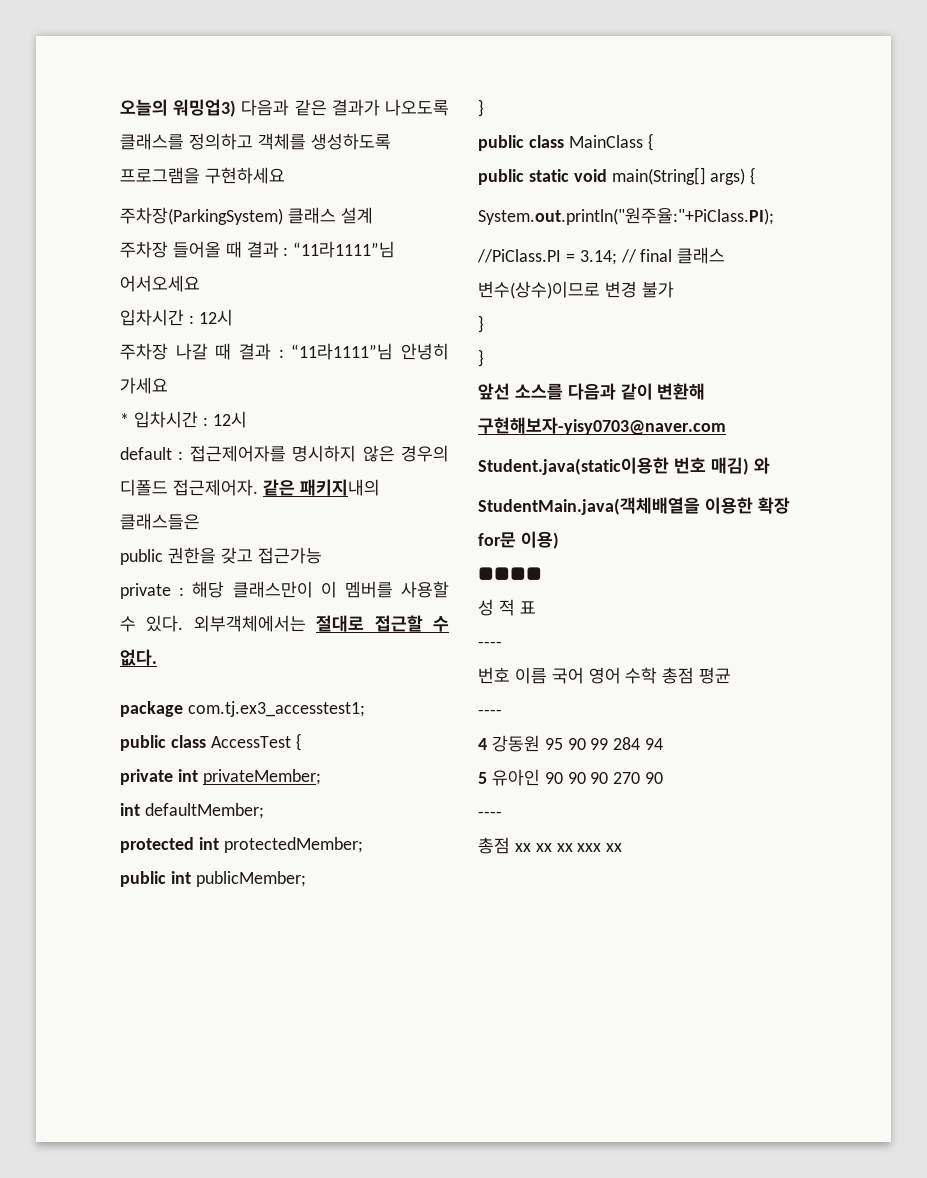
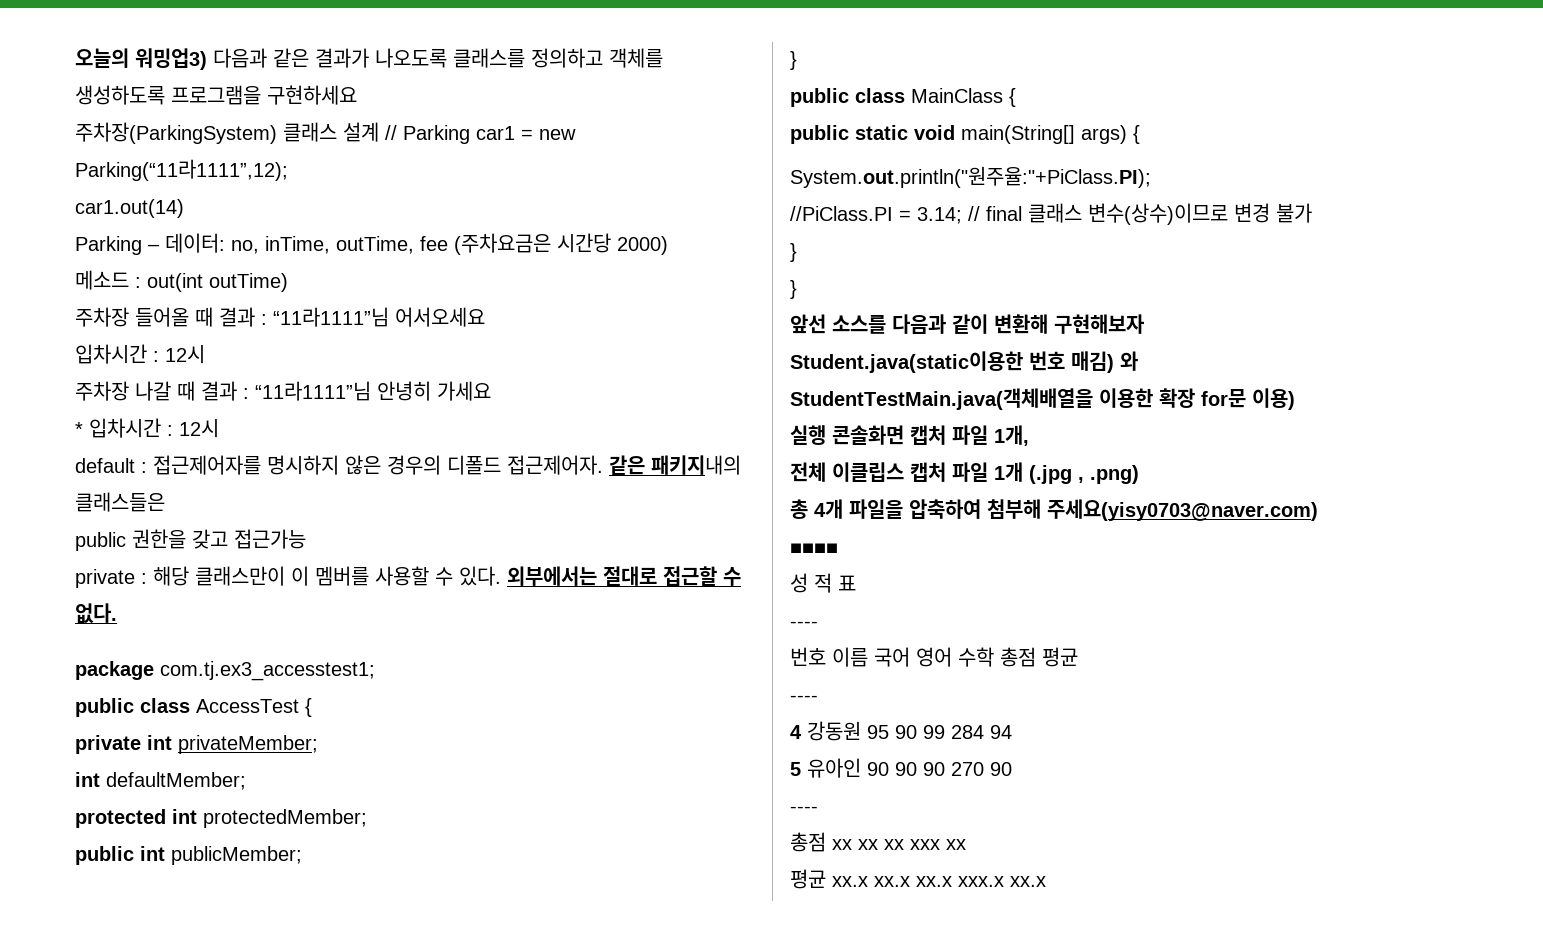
- 주차장(ParkingSystem) 클래스 설계
+ 주차장(ParkingSystem) 클래스 설계 // Parking car1 = new Parking(“11라1111”,12);
+ car1.out(14)
+ Parking – 데이터: no, inTime, outTime, fee (주차요금은 시간당 2000)
+ 메소드 : out(int outTime)
- 외부객체에서는 절대로 접근할 수 없다.
+ 외부에서는 절대로 접근할 수 없다.
- 앞선 소스를 다음과 같이 변환해 구현해보자-yisy0703@naver.com
+ 앞선 소스를 다음과 같이 변환해 구현해보자
- StudentMain.java(객체배열을 이용한 확장 for문 이용)
+ StudentTestMain.java(객체배열을 이용한 확장 for문 이용)
+ 실행 콘솔화면 캡처 파일 1개,
+ 전체 이클립스 캡처 파일 1개 (.jpg , .png)
+ 총 4개 파일을 압축하여 첨부해 주세요(yisy0703@naver.com)
+ 평균 xx.x xx.x xx.x xxx.x xx.x

